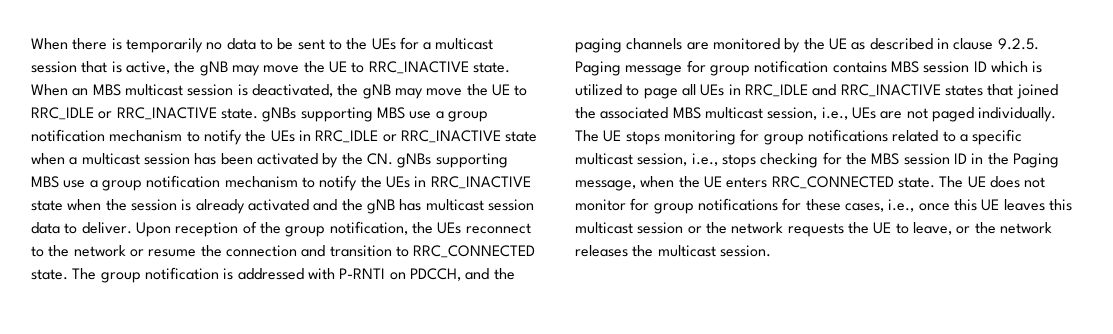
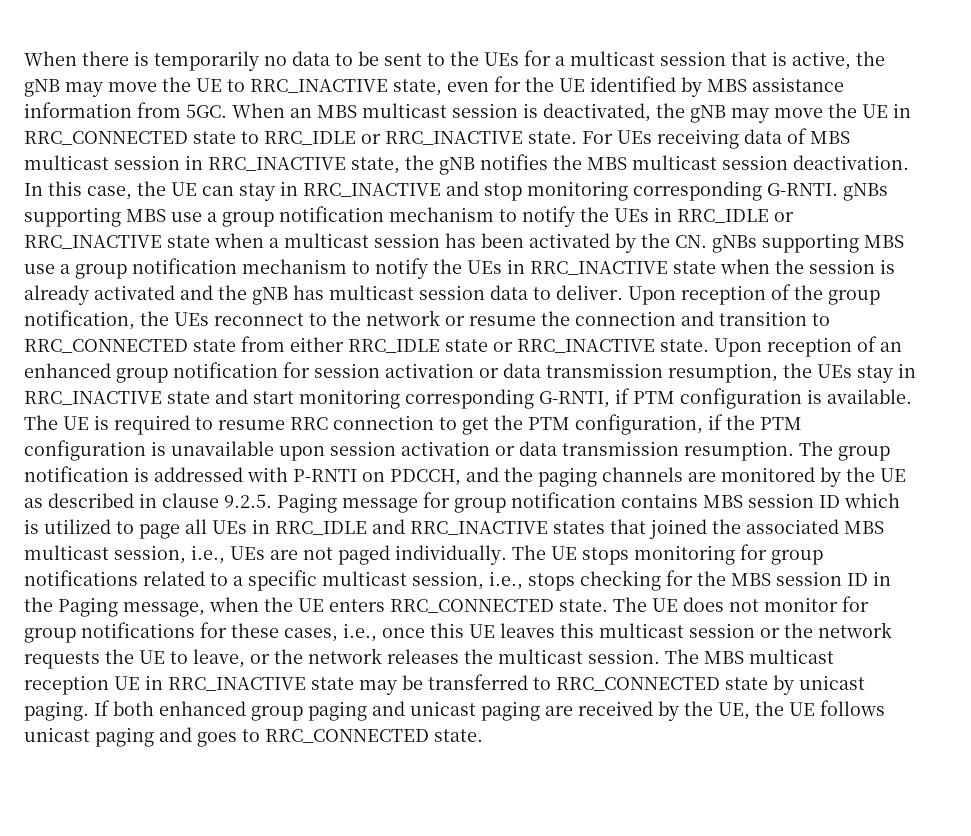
- When there is temporarily no data to be sent to the UEs for a multicast session that is active, the gNB may move the UE to RRC_INACTIVE state.
+ When there is temporarily no data to be sent to the UEs for a multicast session that is active, the gNB may move the UE to RRC_INACTIVE state, even for the UE identified by MBS assistance information from 5GC.
- When an MBS multicast session is deactivated, the gNB may move the UE to RRC_IDLE or RRC_INACTIVE state. gNBs supporting MBS use a group notification mechanism to notify the UEs in RRC_IDLE or RRC_INACTIVE state when a multicast session has been activated by the CN. gNBs supporting MBS use a group notification mechanism to notify the UEs in RRC_INACTIVE state when the session is already activated and the gNB has multicast session data to deliver.
+ When an MBS multicast session is deactivated, the gNB may move the UE in RRC_CONNECTED state to RRC_IDLE or RRC_INACTIVE state. For UEs receiving data of MBS multicast session in RRC_INACTIVE state, the gNB notifies the MBS multicast session deactivation. In this case, the UE can stay in RRC_INACTIVE and stop monitoring corresponding G-RNTI. gNBs supporting MBS use a group notification mechanism to notify the UEs in RRC_IDLE or RRC_INACTIVE state when a multicast session has been activated by the CN. gNBs supporting MBS use a group notification mechanism to notify the UEs in RRC_INACTIVE state when the session is already activated and the gNB has multicast session data to deliver.
- Upon reception of the group notification, the UEs reconnect to the network or resume the connection and transition to RRC_CONNECTED state.
+ Upon reception of the group notification, the UEs reconnect to the network or resume the connection and transition to RRC_CONNECTED state from either RRC_IDLE state or RRC_INACTIVE state. Upon reception of an enhanced group notification for session activation or data transmission resumption, the UEs stay in RRC_INACTIVE state and start monitoring corresponding G-RNTI, if PTM configuration is available. The UE is required to resume RRC connection to get the PTM configuration, if the PTM configuration is unavailable upon session activation or data transmission resumption.
+ The MBS multicast reception UE in RRC_INACTIVE state may be transferred to RRC_CONNECTED state by unicast paging. If both enhanced group paging and unicast paging are received by the UE, the UE follows unicast paging and goes to RRC_CONNECTED state.

